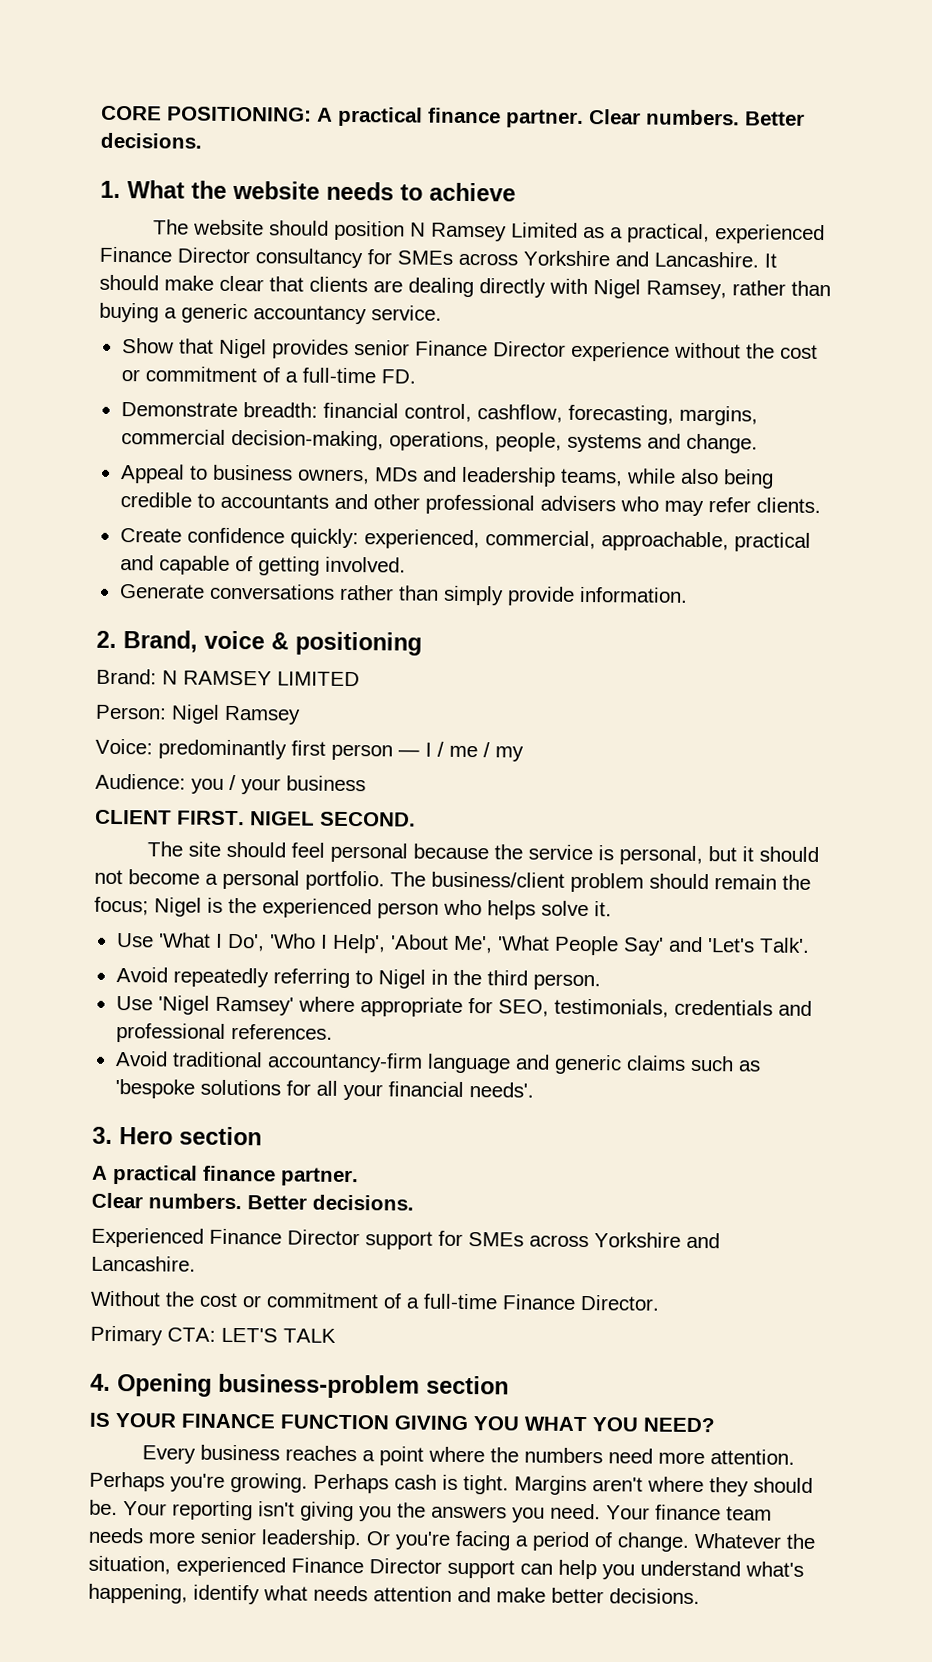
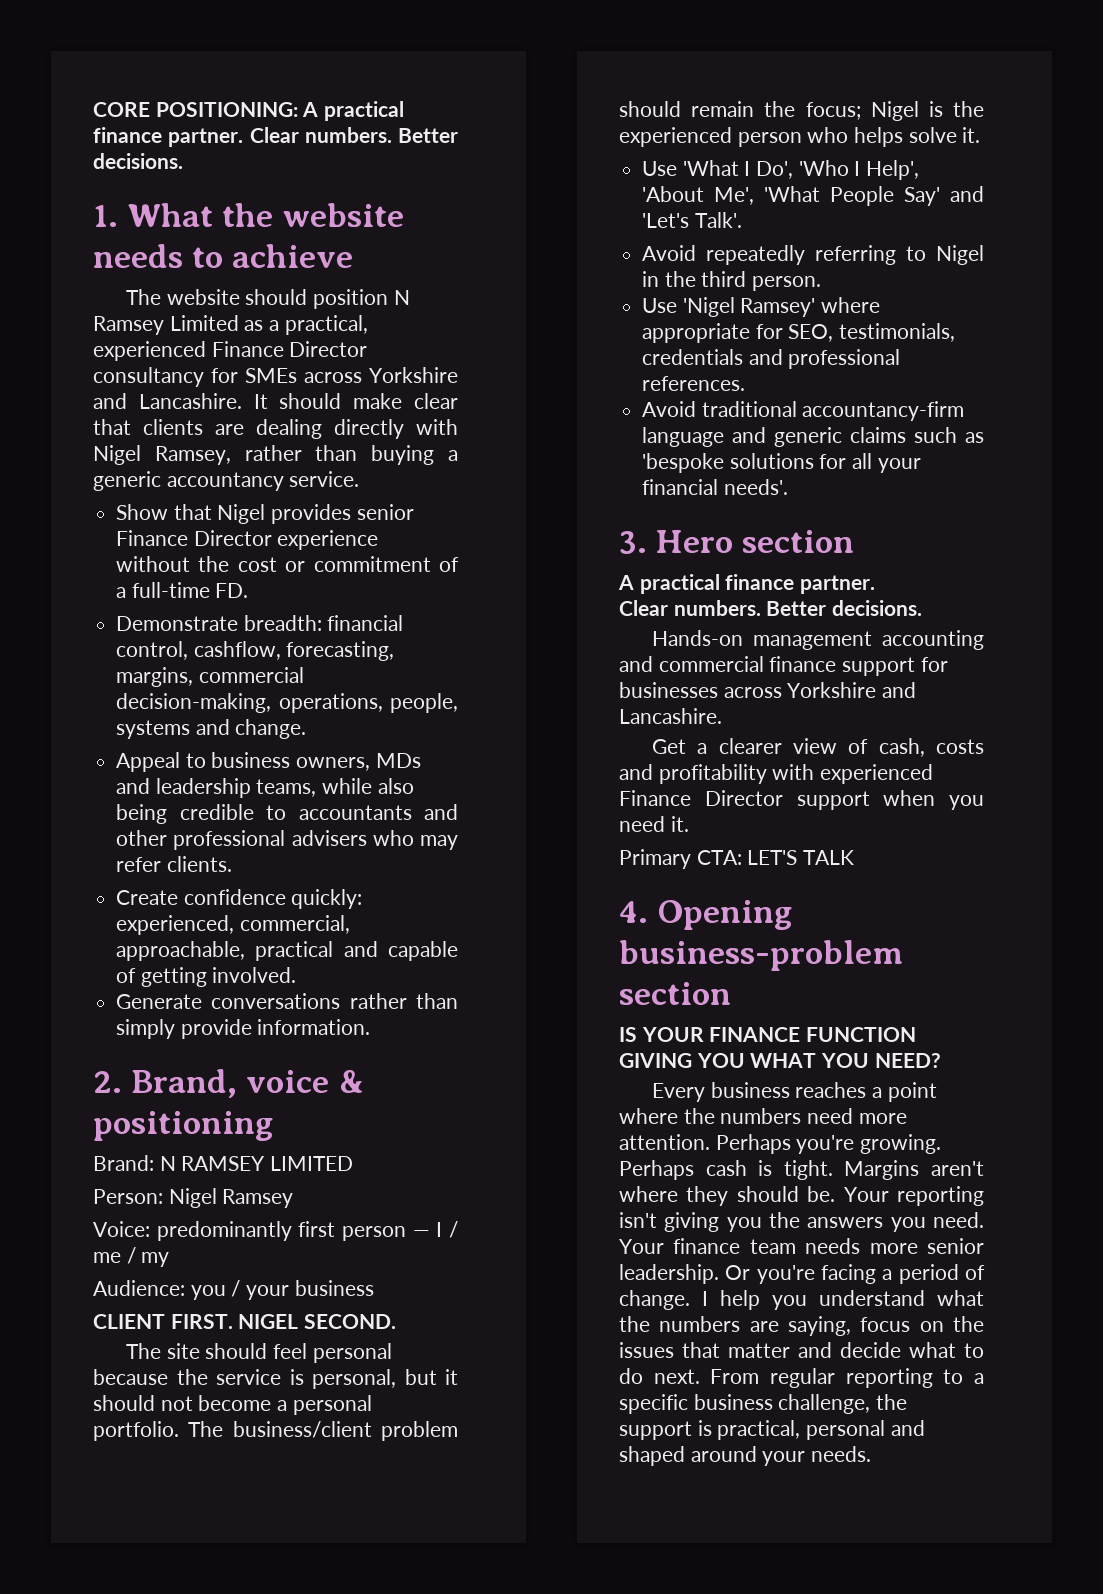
- Experienced Finance Director support for SMEs across Yorkshire and Lancashire.
+ Hands-on management accounting and commercial finance support for businesses across Yorkshire and Lancashire.
- Without the cost or commitment of a full-time Finance Director.
+ Get a clearer view of cash, costs and profitability with experienced Finance Director support when you need it.
- Whatever the situation, experienced Finance Director support can help you understand what's happening, identify what needs attention and make better decisions.
+ I help you understand what the numbers are saying, focus on the issues that matter and decide what to do next. From regular reporting to a specific business challenge, the support is practical, personal and shaped around your needs.

